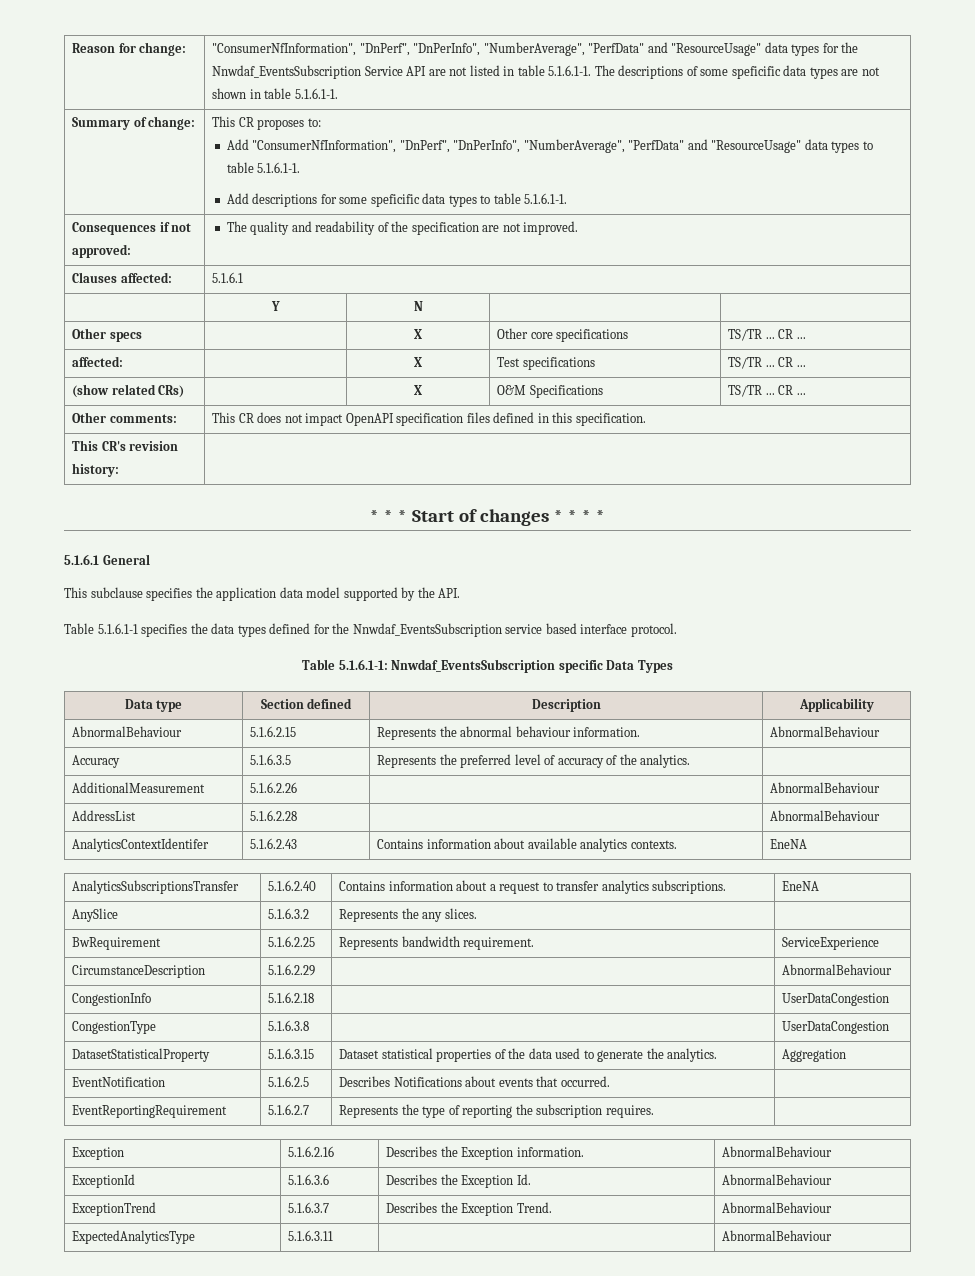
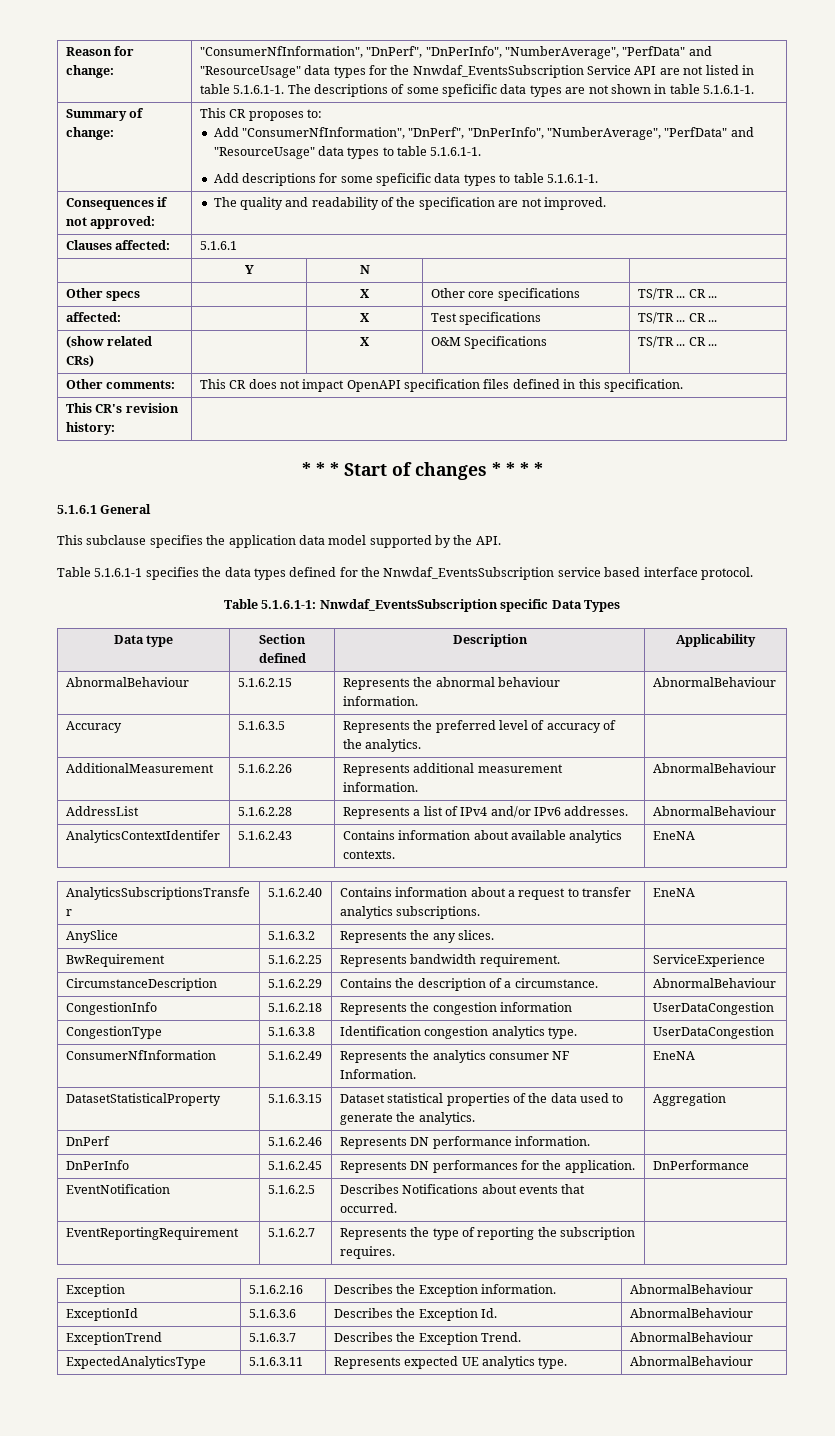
- AdditionalMeasurement | 5.1.6.2.26 | | AbnormalBehaviour
+ AdditionalMeasurement | 5.1.6.2.26 | Represents additional measurement information. | AbnormalBehaviour
- AddressList | 5.1.6.2.28 | | AbnormalBehaviour
+ AddressList | 5.1.6.2.28 | Represents a list of IPv4 and/or IPv6 addresses. | AbnormalBehaviour
- CircumstanceDescription | 5.1.6.2.29 | | AbnormalBehaviour
+ CircumstanceDescription | 5.1.6.2.29 | Contains the description of a circumstance. | AbnormalBehaviour
- CongestionInfo | 5.1.6.2.18 | | UserDataCongestion
+ CongestionInfo | 5.1.6.2.18 | Represents the congestion information | UserDataCongestion
- CongestionType | 5.1.6.3.8 | | UserDataCongestion
+ CongestionType | 5.1.6.3.8 | Identification congestion analytics type. | UserDataCongestion
+ ConsumerNfInformation | 5.1.6.2.49 | Represents the analytics consumer NF Information. | EneNA
+ DnPerf | 5.1.6.2.46 | Represents DN performance information. |
+ DnPerInfo | 5.1.6.2.45 | Represents DN performances for the application. | DnPerformance
- ExpectedAnalyticsType | 5.1.6.3.11 | | AbnormalBehaviour
+ ExpectedAnalyticsType | 5.1.6.3.11 | Represents expected UE analytics type. | AbnormalBehaviour

